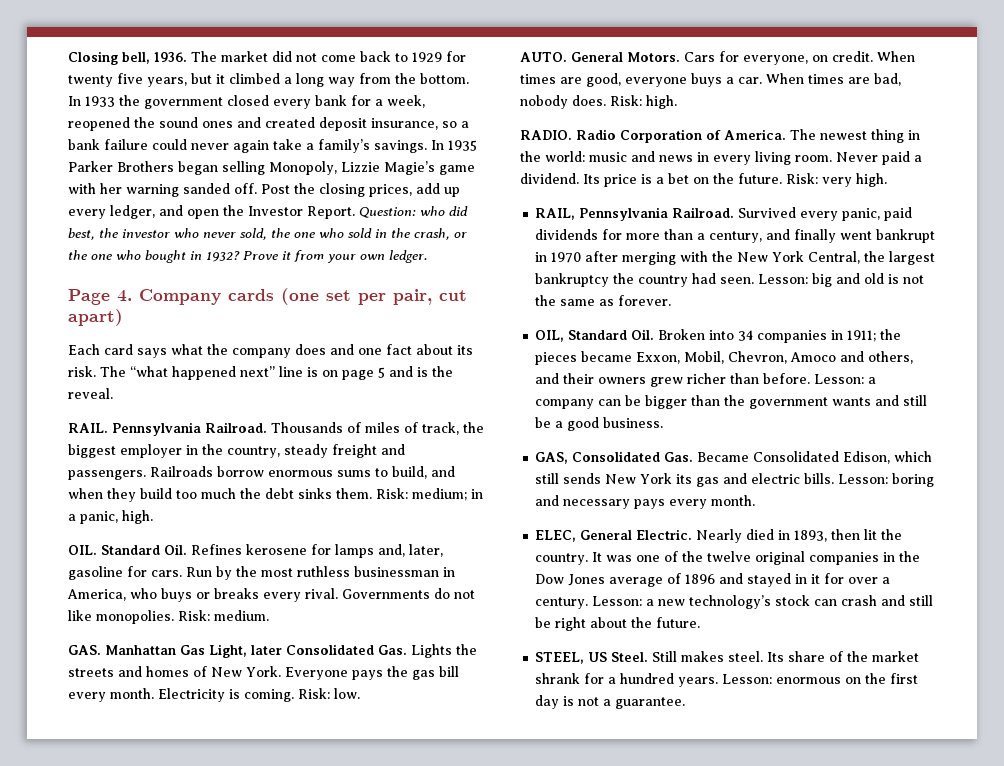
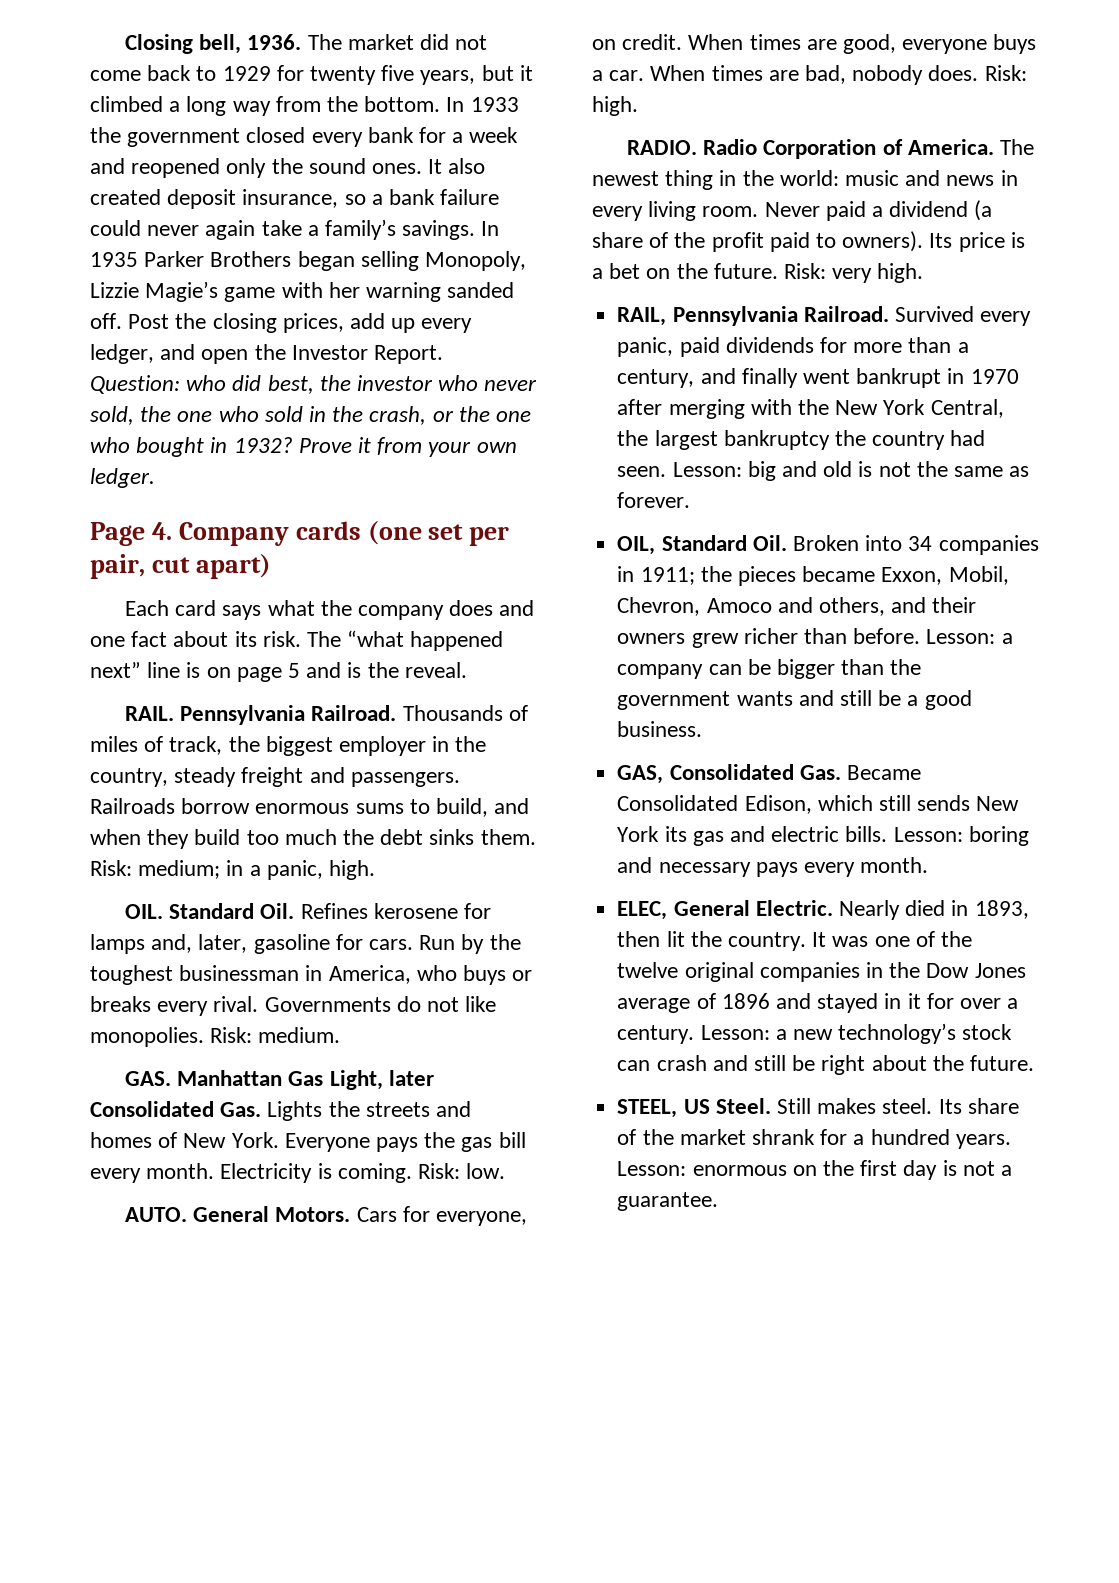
- In 1933 the government closed every bank for a week, reopened the sound ones and created deposit insurance, so a bank failure could never again take a family’s savings.
+ In 1933 the government closed every bank for a week and reopened only the sound ones. It also created deposit insurance, so a bank failure could never again take a family’s savings.
- Run by the most ruthless businessman in America, who buys or breaks every rival.
+ Run by the toughest businessman in America, who buys or breaks every rival.
- Never paid a dividend.
+ Never paid a dividend (a share of the profit paid to owners).

